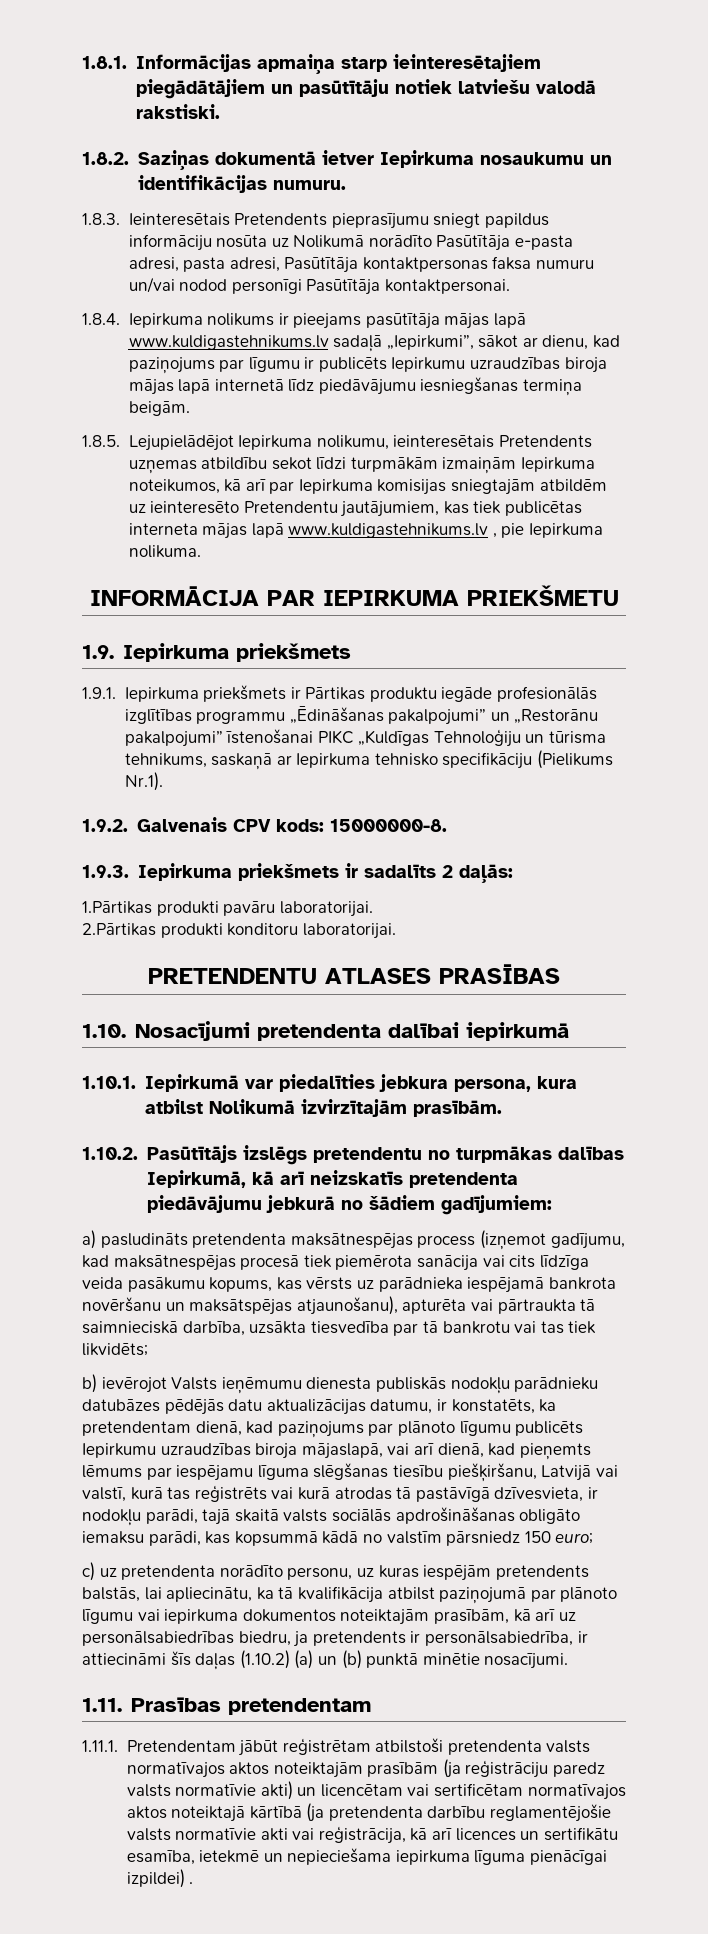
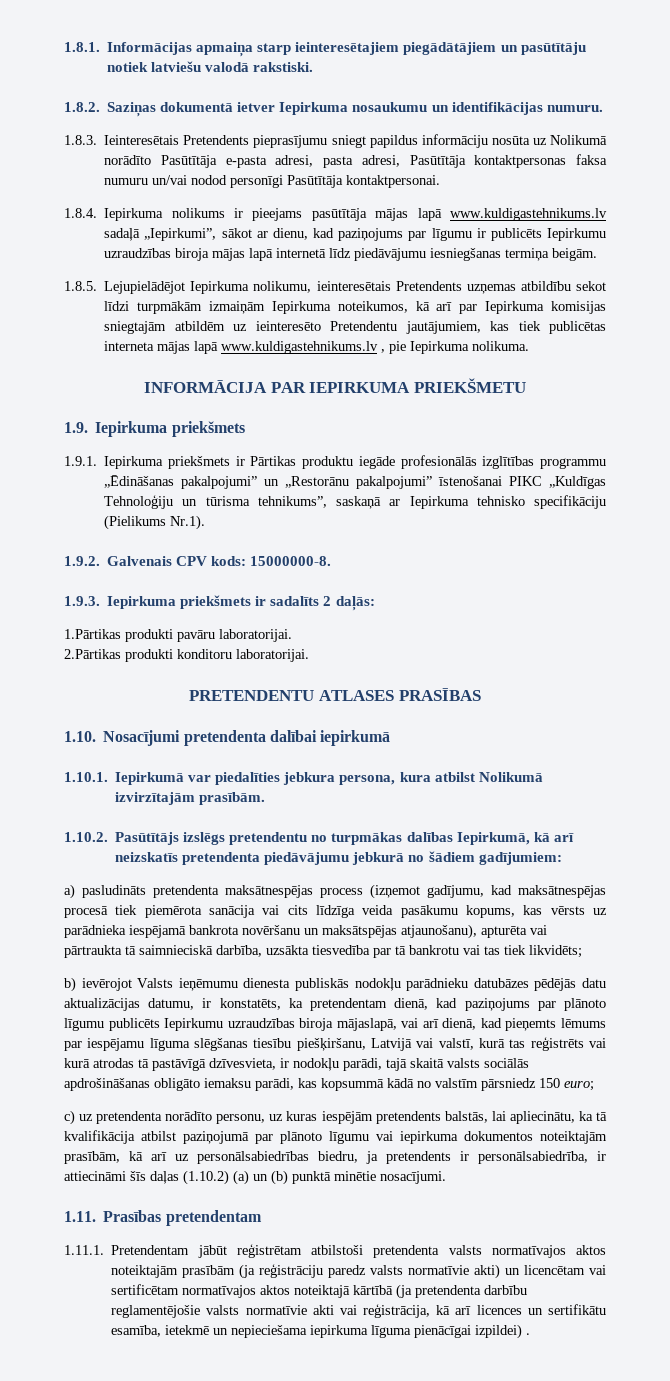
- 1.9.1. Iepirkuma priekšmets ir Pārtikas produktu iegāde profesionālās izglītības programmu „Ēdināšanas pakalpojumi” un „Restorānu pakalpojumi” īstenošanai PIKC „Kuldīgas Tehnoloģiju un tūrisma tehnikums, saskaņā ar Iepirkuma tehnisko specifikāciju (Pielikums Nr.1).
+ 1.9.1. Iepirkuma priekšmets ir Pārtikas produktu iegāde profesionālās izglītības programmu „Ēdināšanas pakalpojumi” un „Restorānu pakalpojumi” īstenošanai PIKC „Kuldīgas Tehnoloģiju un tūrisma tehnikums”, saskaņā ar Iepirkuma tehnisko specifikāciju (Pielikums Nr.1).

